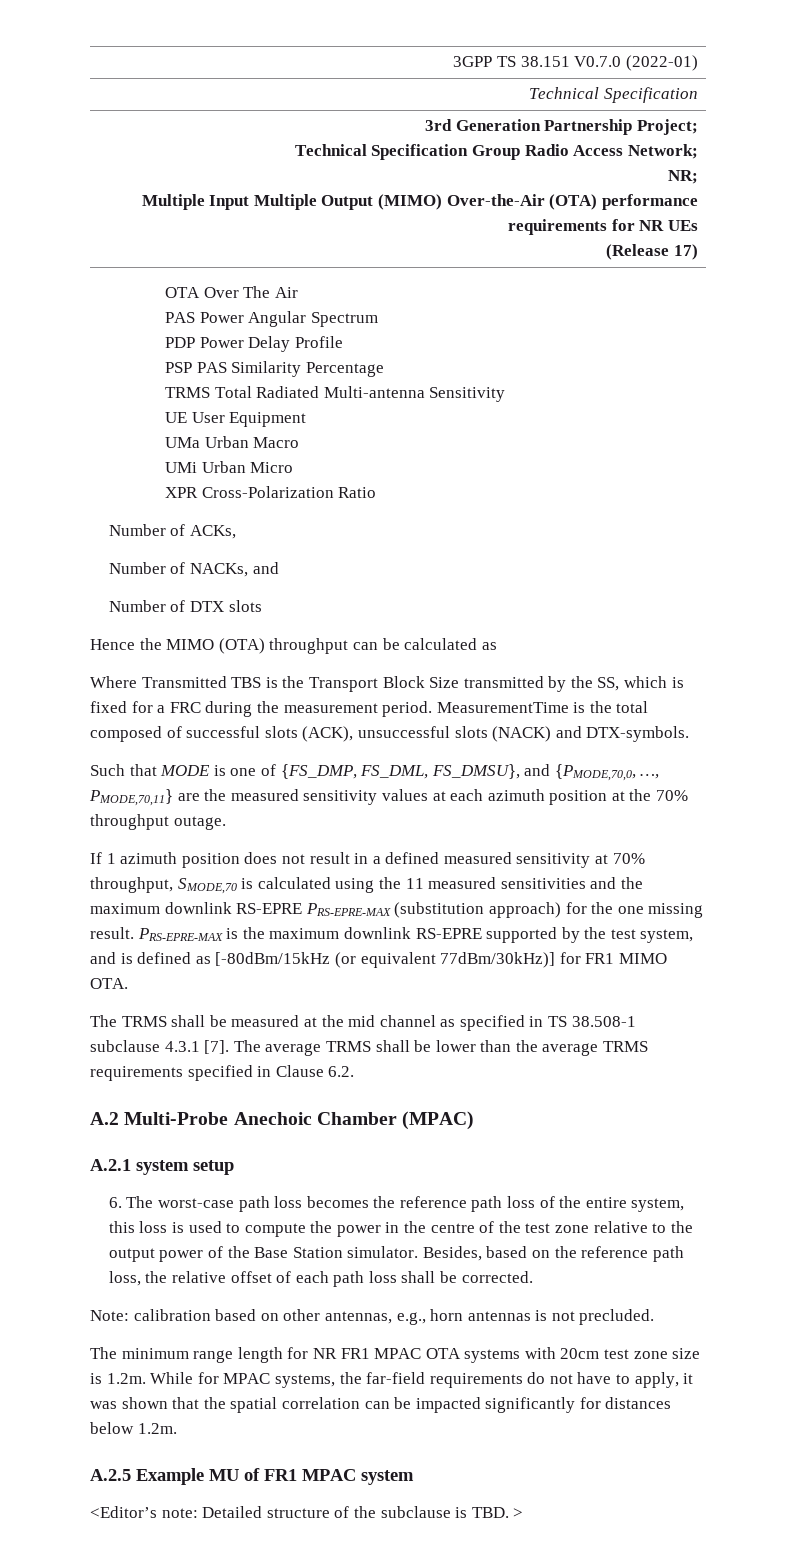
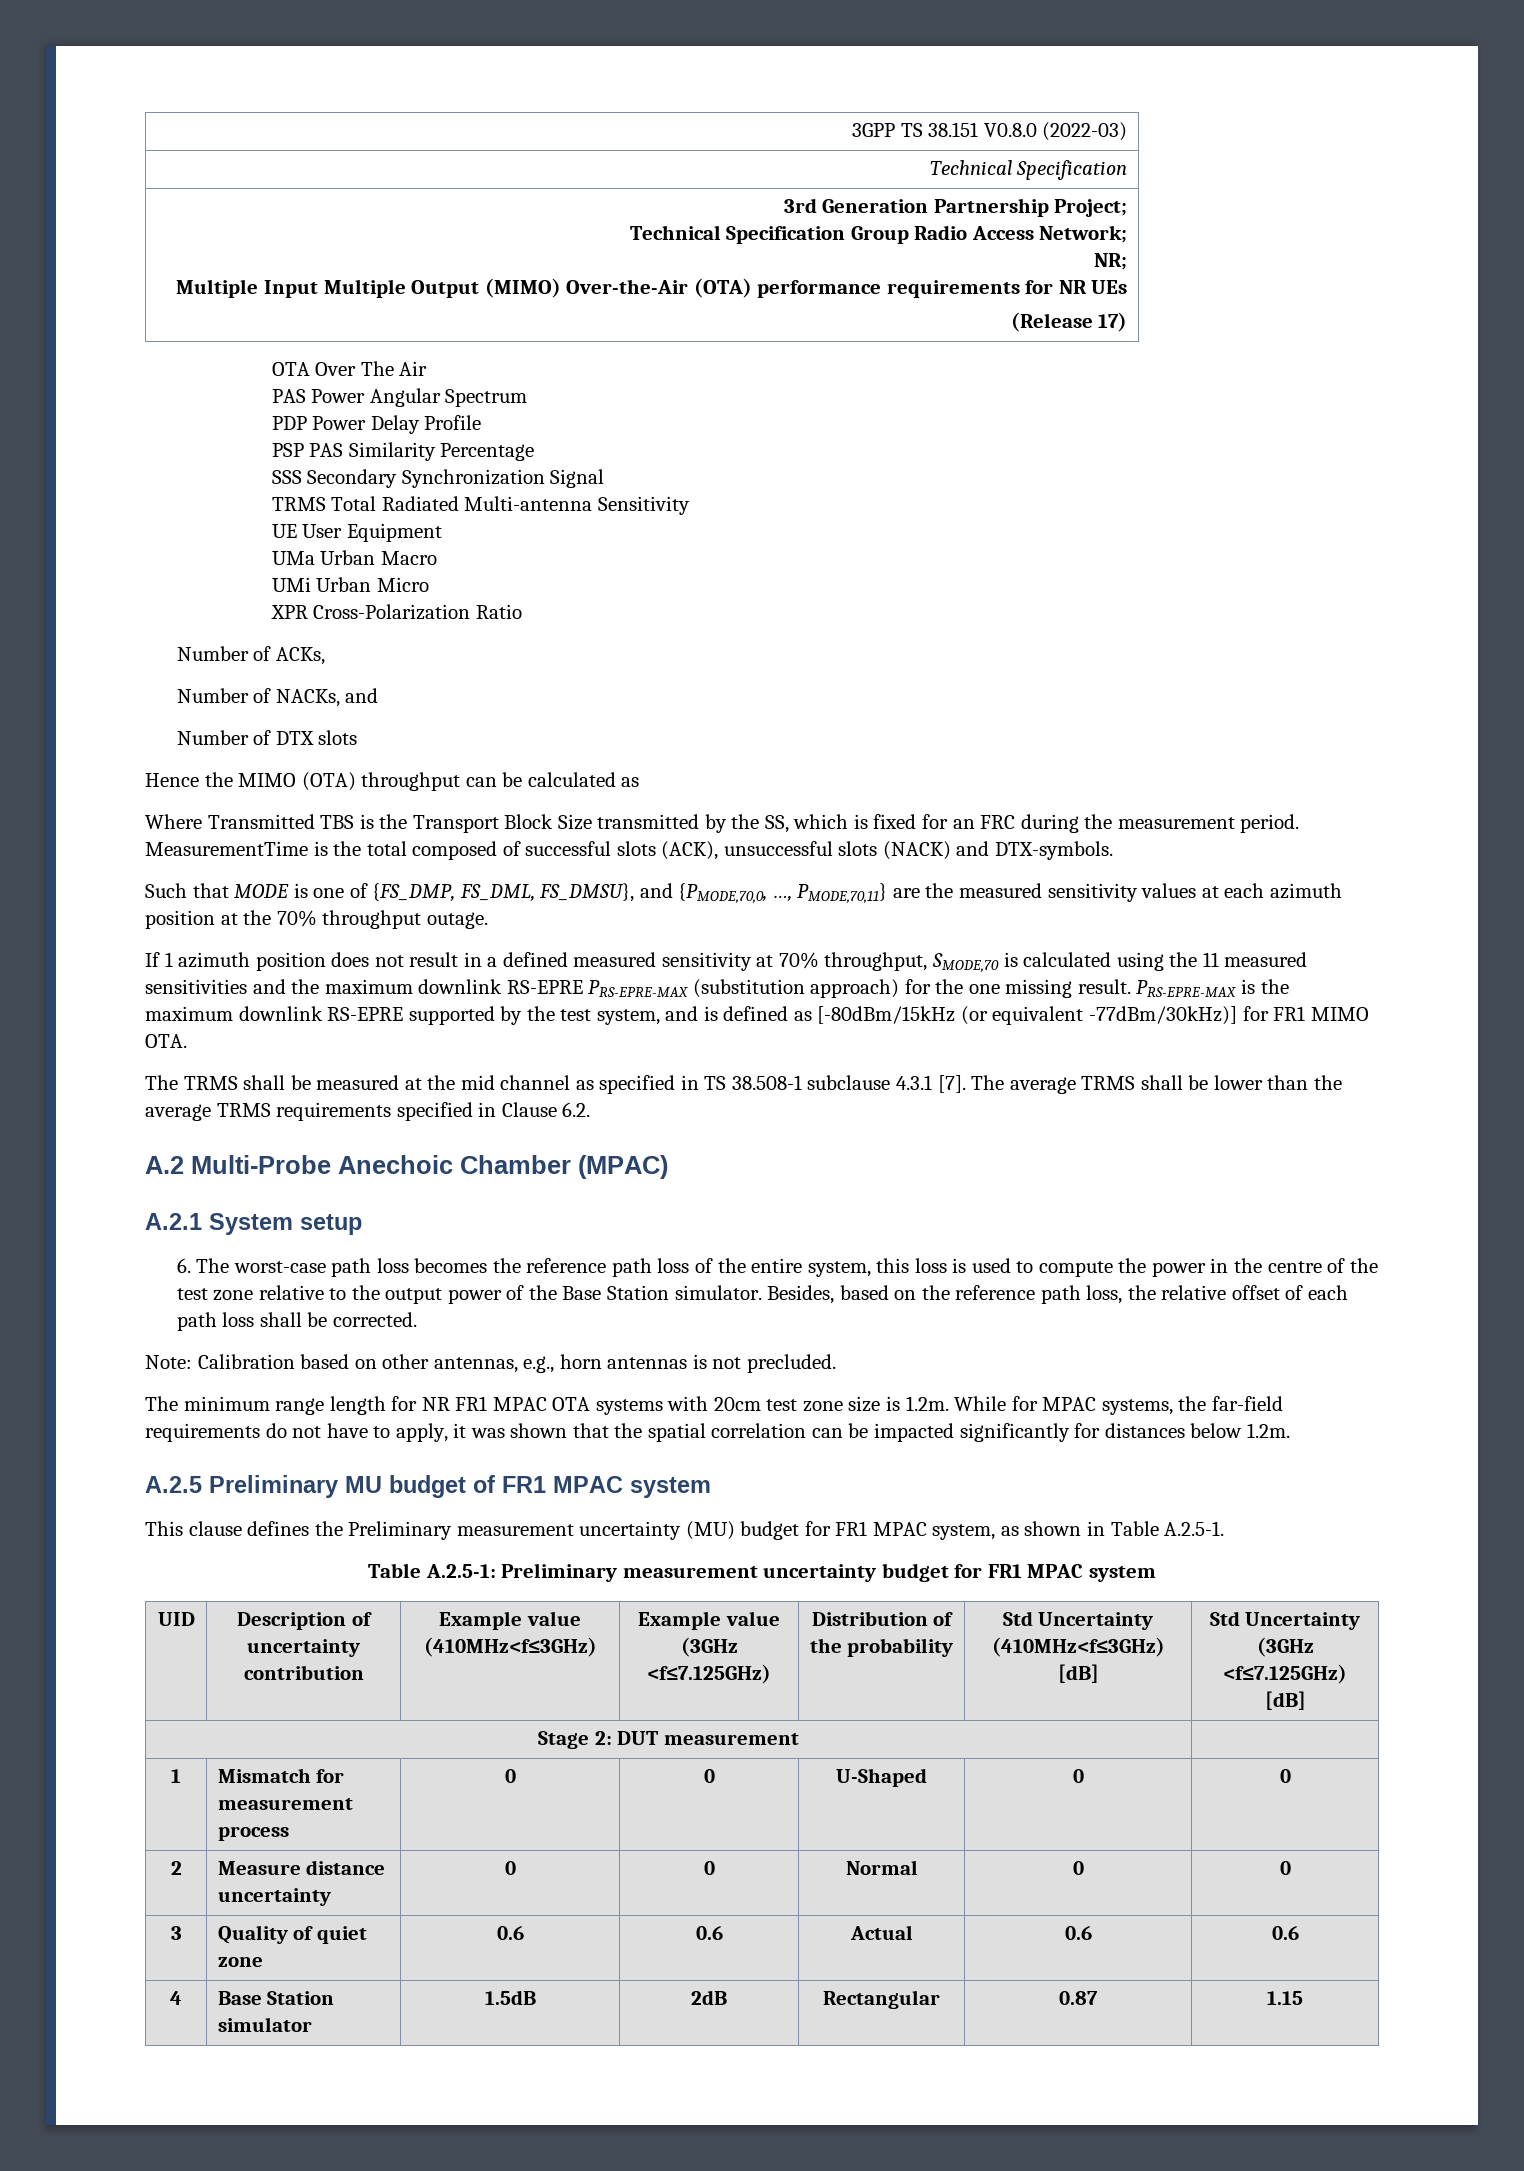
- 3GPP TS 38.151 V0.7.0 (2022-01)
+ 3GPP TS 38.151 V0.8.0 (2022-03)
+ SSS Secondary Synchronization Signal
- Where Transmitted TBS is the Transport Block Size transmitted by the SS, which is fixed for a FRC during the measurement period.
+ Where Transmitted TBS is the Transport Block Size transmitted by the SS, which is fixed for an FRC during the measurement period.
- PRS-EPRE-MAX is the maximum downlink RS-EPRE supported by the test system, and is defined as [-80dBm/15kHz (or equivalent 77dBm/30kHz)] for FR1 MIMO OTA.
+ PRS-EPRE-MAX is the maximum downlink RS-EPRE supported by the test system, and is defined as [-80dBm/15kHz (or equivalent -77dBm/30kHz)] for FR1 MIMO OTA.
- A.2.1 system setup
+ A.2.1 System setup
- Note: calibration based on other antennas, e.g., horn antennas is not precluded.
+ Note: Calibration based on other antennas, e.g., horn antennas is not precluded.
- A.2.5 Example MU of FR1 MPAC system
+ A.2.5 Preliminary MU budget of FR1 MPAC system
- <Editor’s note: Detailed structure of the subclause is TBD. >
+ This clause defines the Preliminary measurement uncertainty (MU) budget for FR1 MPAC system, as shown in Table A.2.5-1.
+ Table A.2.5-1: Preliminary measurement uncertainty budget for FR1 MPAC system
+ UID | Description of uncertainty contribution | Example value (410MHz<f≤3GHz) | Example value (3GHz <f≤7.125GHz) | Distribution of the probability | Std Uncertainty (410MHz<f≤3GHz) [dB] | Std Uncertainty (3GHz <f≤7.125GHz) [dB]
+ Stage 2: DUT measurement |
+ 1 | Mismatch for measurement process | 0 | 0 | U-Shaped | 0 | 0
+ 2 | Measure distance uncertainty | 0 | 0 | Normal | 0 | 0
+ 3 | Quality of quiet zone | 0.6 | 0.6 | Actual | 0.6 | 0.6
+ 4 | Base Station simulator | 1.5dB | 2dB | Rectangular | 0.87 | 1.15

